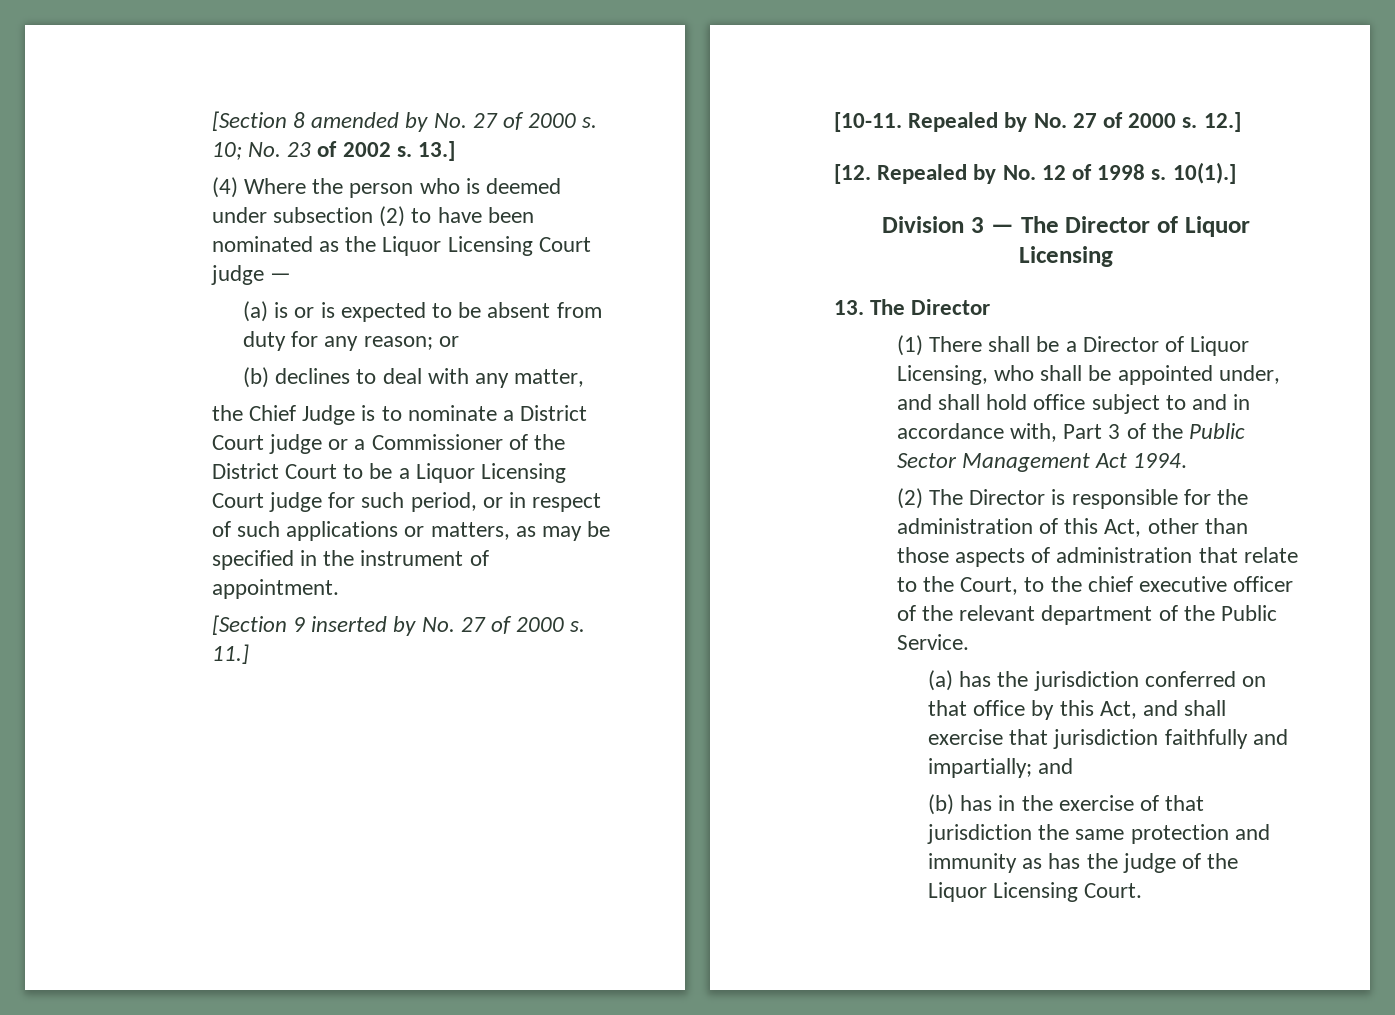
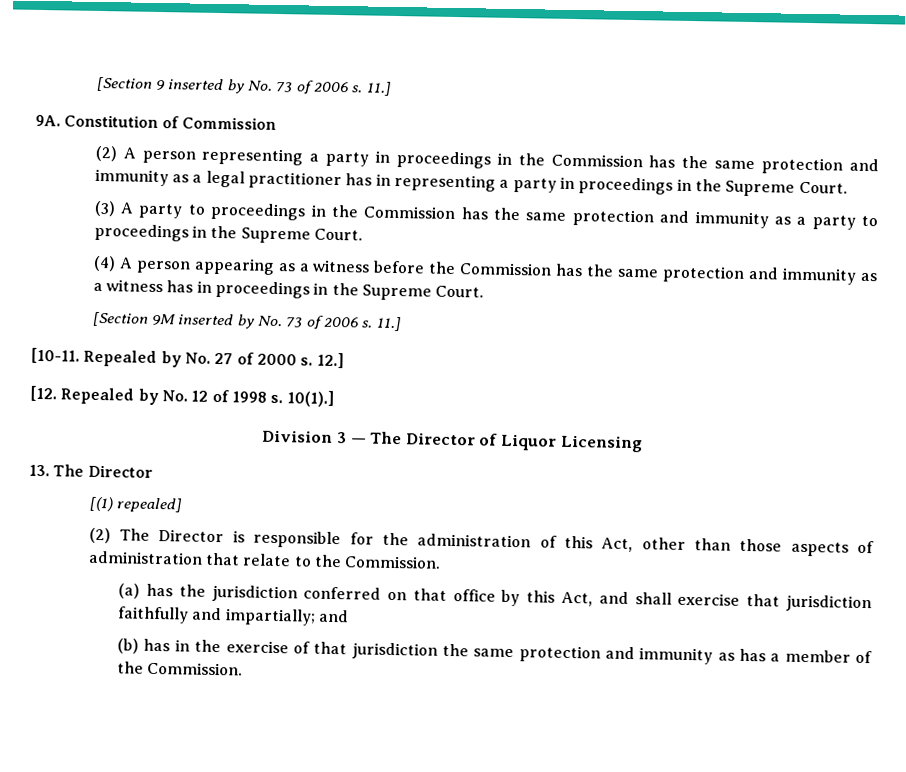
- [Section 8 amended by No. 27 of 2000 s. 10; No. 23 of 2002 s. 13.]
- (4) Where the person who is deemed under subsection (2) to have been nominated as the Liquor Licensing Court judge —
- (a) is or is expected to be absent from duty for any reason; or
- (b) declines to deal with any matter,
- the Chief Judge is to nominate a District Court judge or a Commissioner of the District Court to be a Liquor Licensing Court judge for such period, or in respect of such applications or matters, as may be specified in the instrument of appointment.
- [Section 9 inserted by No. 27 of 2000 s.
+ [Section 9 inserted by No. 73 of 2006 s. 11.]
+ 9A. Constitution of Commission
+ (2) A person representing a party in proceedings in the Commission has the same protection and immunity as a legal practitioner has in representing a party in proceedings in the Supreme Court.
+ (3) A party to proceedings in the Commission has the same protection and immunity as a party to proceedings in the Supreme Court.
+ (4) A person appearing as a witness before the Commission has the same protection and immunity as a witness has in proceedings in the Supreme Court.
+ [Section 9M inserted by No. 73 of 2006 s.
- (1) There shall be a Director of Liquor Licensing, who shall be appointed under, and shall hold office subject to and in accordance with, Part 3 of the Public Sector Management Act 1994.
+ [(1) repealed]
- (2) The Director is responsible for the administration of this Act, other than those aspects of administration that relate to the Court, to the chief executive officer of the relevant department of the Public Service.
+ (2) The Director is responsible for the administration of this Act, other than those aspects of administration that relate to the Commission.
- (b) has in the exercise of that jurisdiction the same protection and immunity as has the judge of the Liquor Licensing Court.
+ (b) has in the exercise of that jurisdiction the same protection and immunity as has a member of the Commission.

